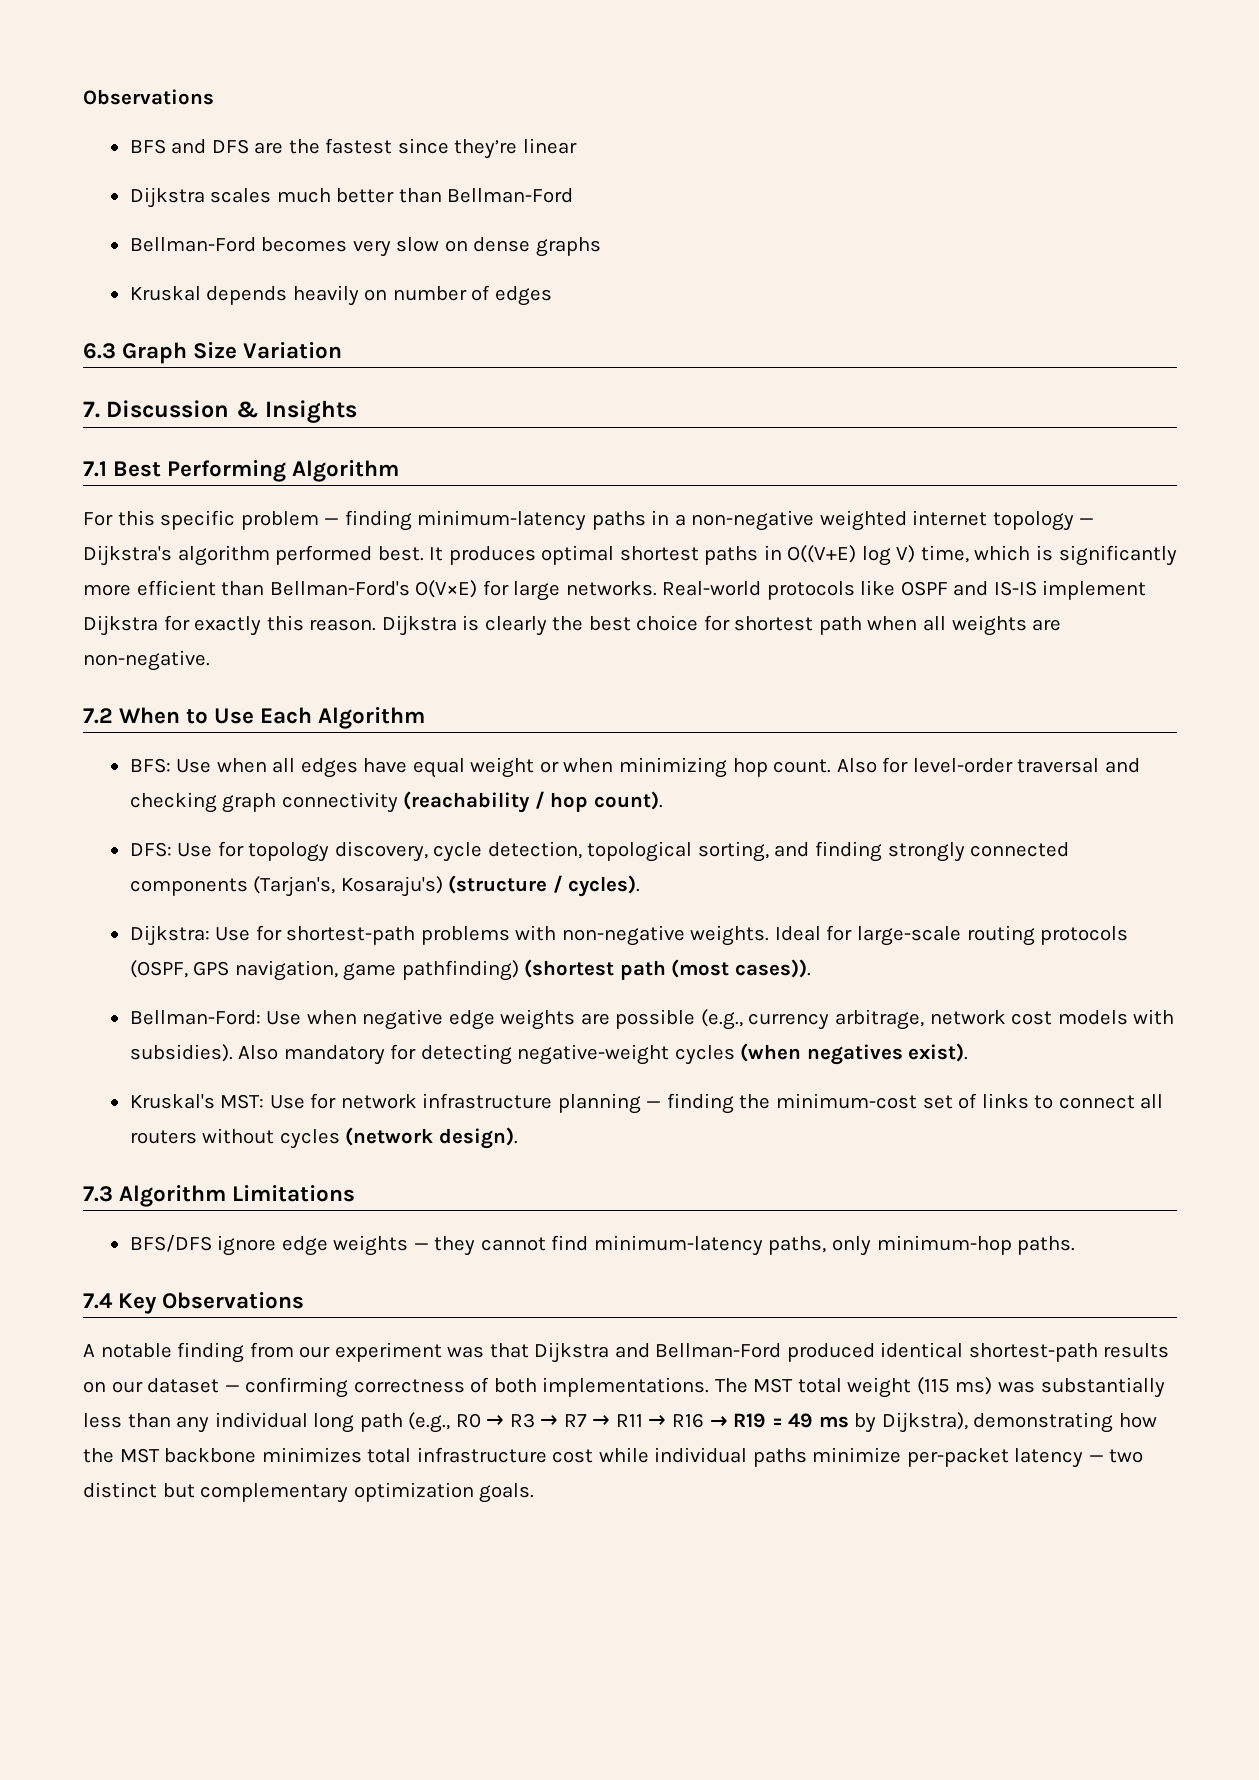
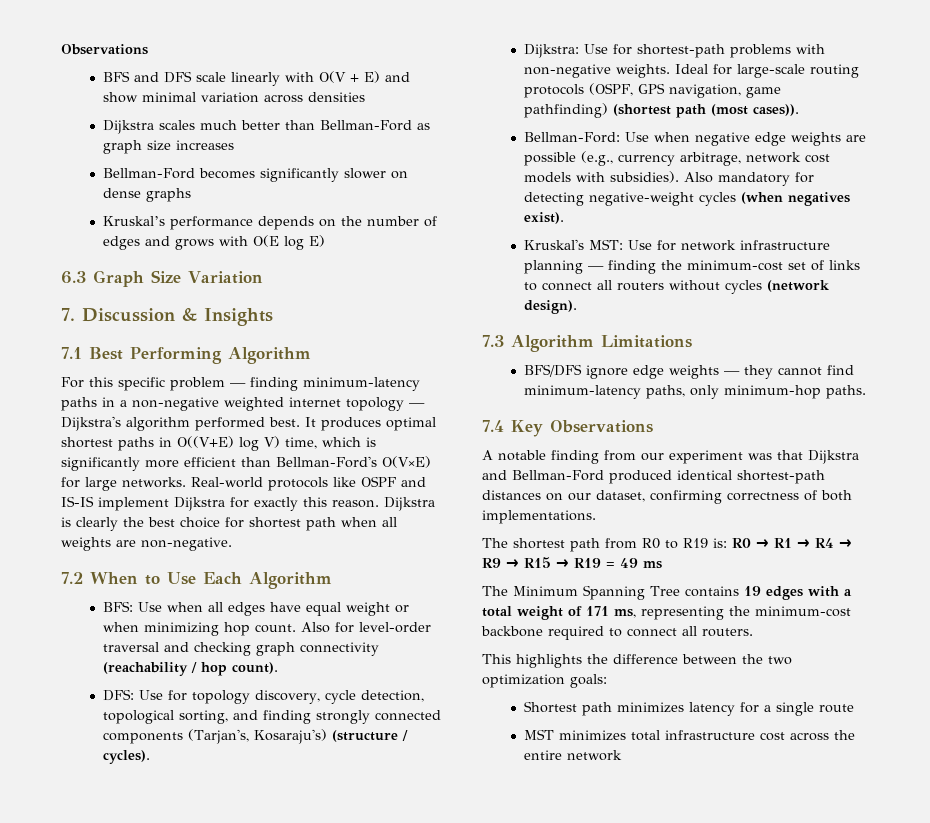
- BFS and DFS are the fastest since they’re linear
+ BFS and DFS scale linearly with O(V + E) and show minimal variation across densities
- Dijkstra scales much better than Bellman-Ford
+ Dijkstra scales much better than Bellman-Ford as graph size increases
- Bellman-Ford becomes very slow on dense graphs
+ Bellman-Ford becomes significantly slower on dense graphs
- Kruskal depends heavily on number of edges
+ Kruskal’s performance depends on the number of edges and grows with O(E log E)
- A notable finding from our experiment was that Dijkstra and Bellman-Ford produced identical shortest-path results on our dataset — confirming correctness of both implementations. The MST total weight (115 ms) was substantially less than any individual long path (e.g., R0 → R3 → R7 → R11 → R16 → R19 = 49 ms by Dijkstra), demonstrating how the MST backbone minimizes total infrastructure cost while individual paths minimize per-packet latency — two distinct but complementary optimization goals.
+ A notable finding from our experiment was that Dijkstra and Bellman-Ford produced identical shortest-path distances on our dataset, confirming correctness of both implementations.
+ The shortest path from R0 to R19 is: R0 → R1 → R4 → R9 → R15 → R19 = 49 ms
+ The Minimum Spanning Tree contains 19 edges with a total weight of 171 ms, representing the minimum-cost backbone required to connect all routers.
+ This highlights the difference between the two optimization goals:
+ Shortest path minimizes latency for a single route
+ MST minimizes total infrastructure cost across the entire network

